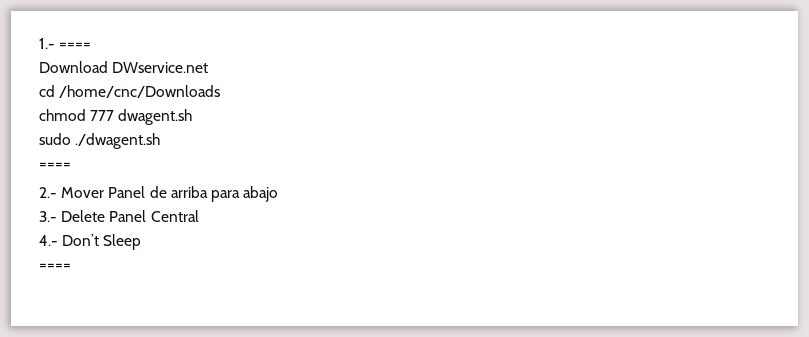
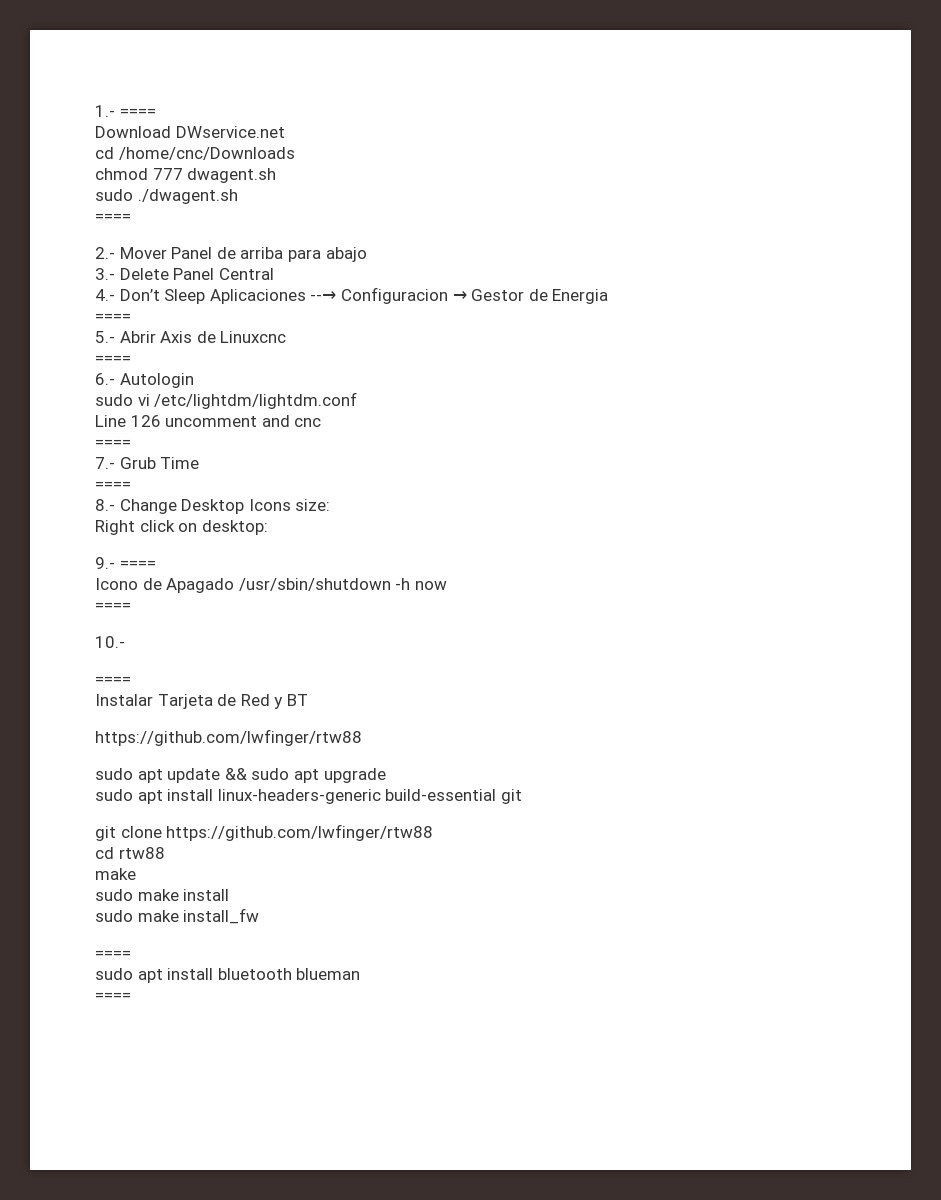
- 4.- Don’t Sleep
+ 4.- Don’t Sleep Aplicaciones --→ Configuracion → Gestor de Energia
+ ====
+ 5.- Abrir Axis de Linuxcnc
+ ====
+ 6.- Autologin
+ sudo vi /etc/lightdm/lightdm.conf
+ Line 126 uncomment and cnc
+ ====
+ 7.- Grub Time
+ ====
+ 8.- Change Desktop Icons size:
+ Right click on desktop:
+ 9.- ====
+ Icono de Apagado /usr/sbin/shutdown -h now
+ ====
+ 10.-
+ ====
+ Instalar Tarjeta de Red y BT
+ https://github.com/lwfinger/rtw88
+ sudo apt update && sudo apt upgrade
+ sudo apt install linux-headers-generic build-essential git
+ git clone https://github.com/lwfinger/rtw88
+ cd rtw88
+ make
+ sudo make install
+ sudo make install_fw
+ ====
+ sudo apt install bluetooth blueman

